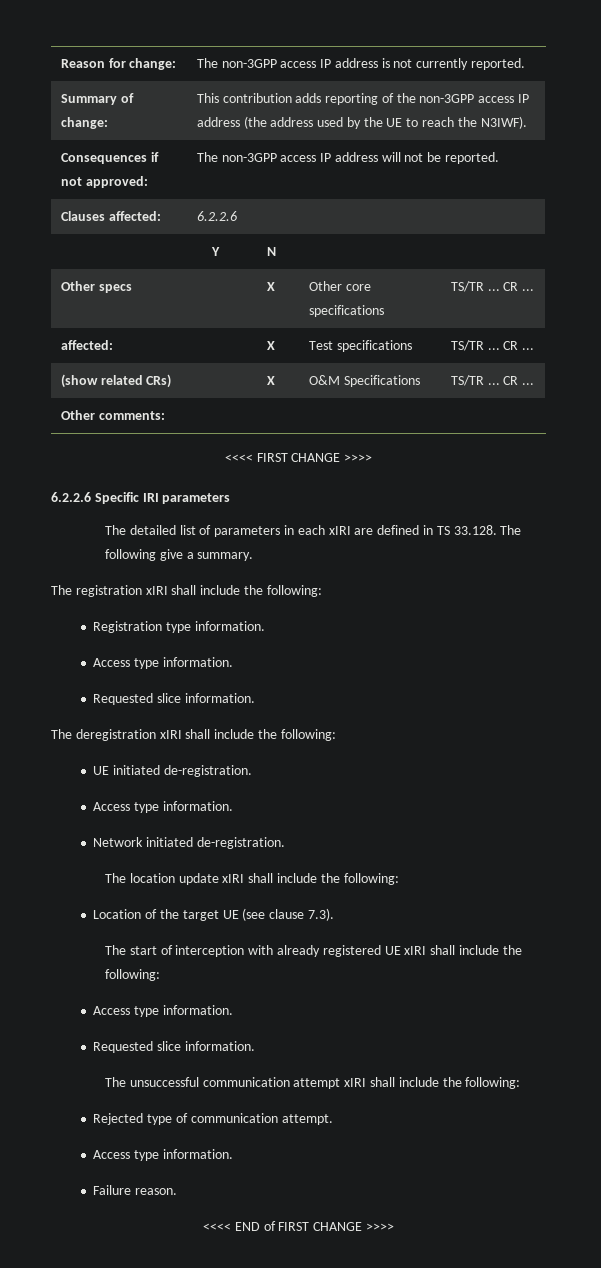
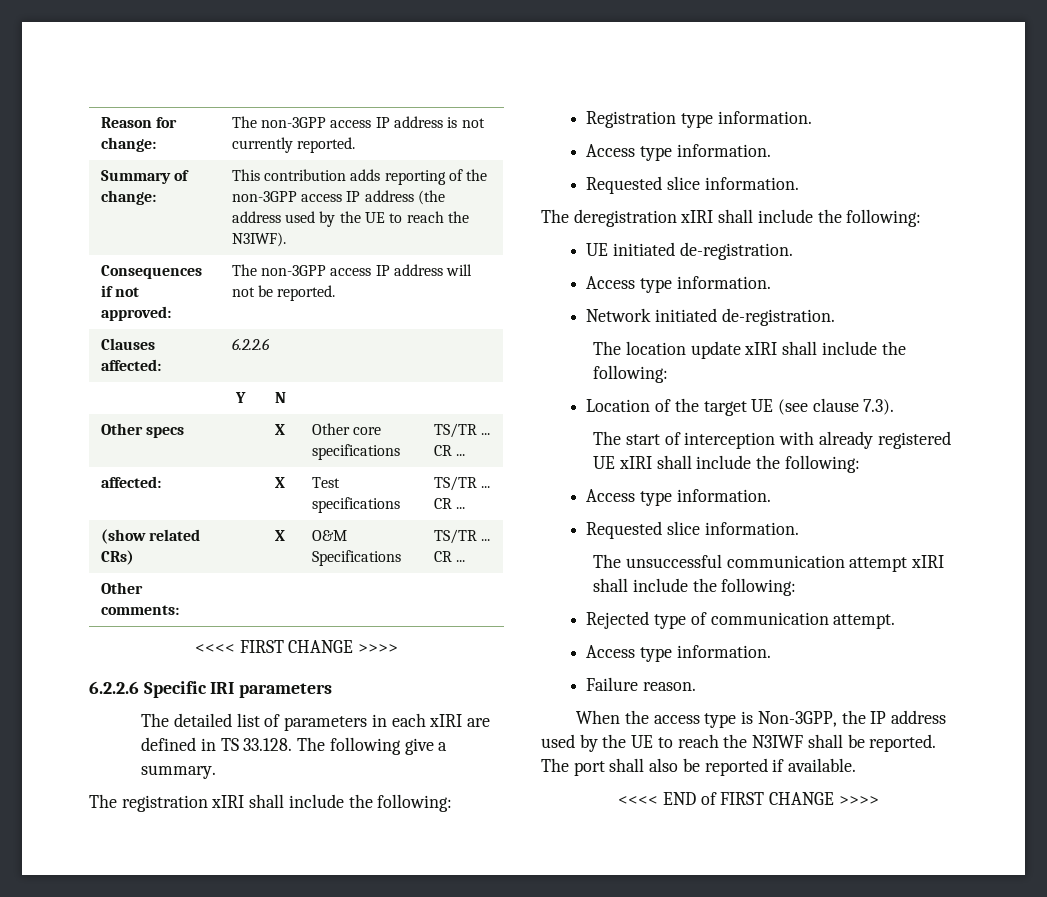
+ When the access type is Non-3GPP, the IP address used by the UE to reach the N3IWF shall be reported. The port shall also be reported if available.

